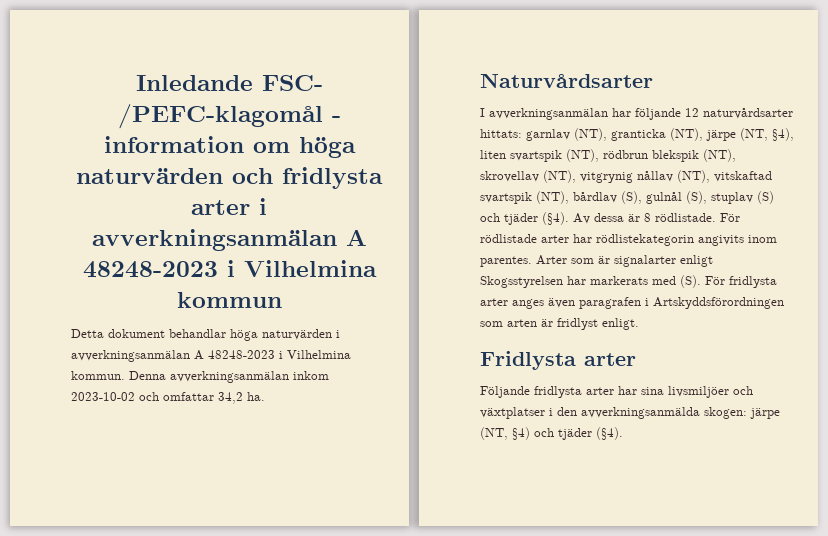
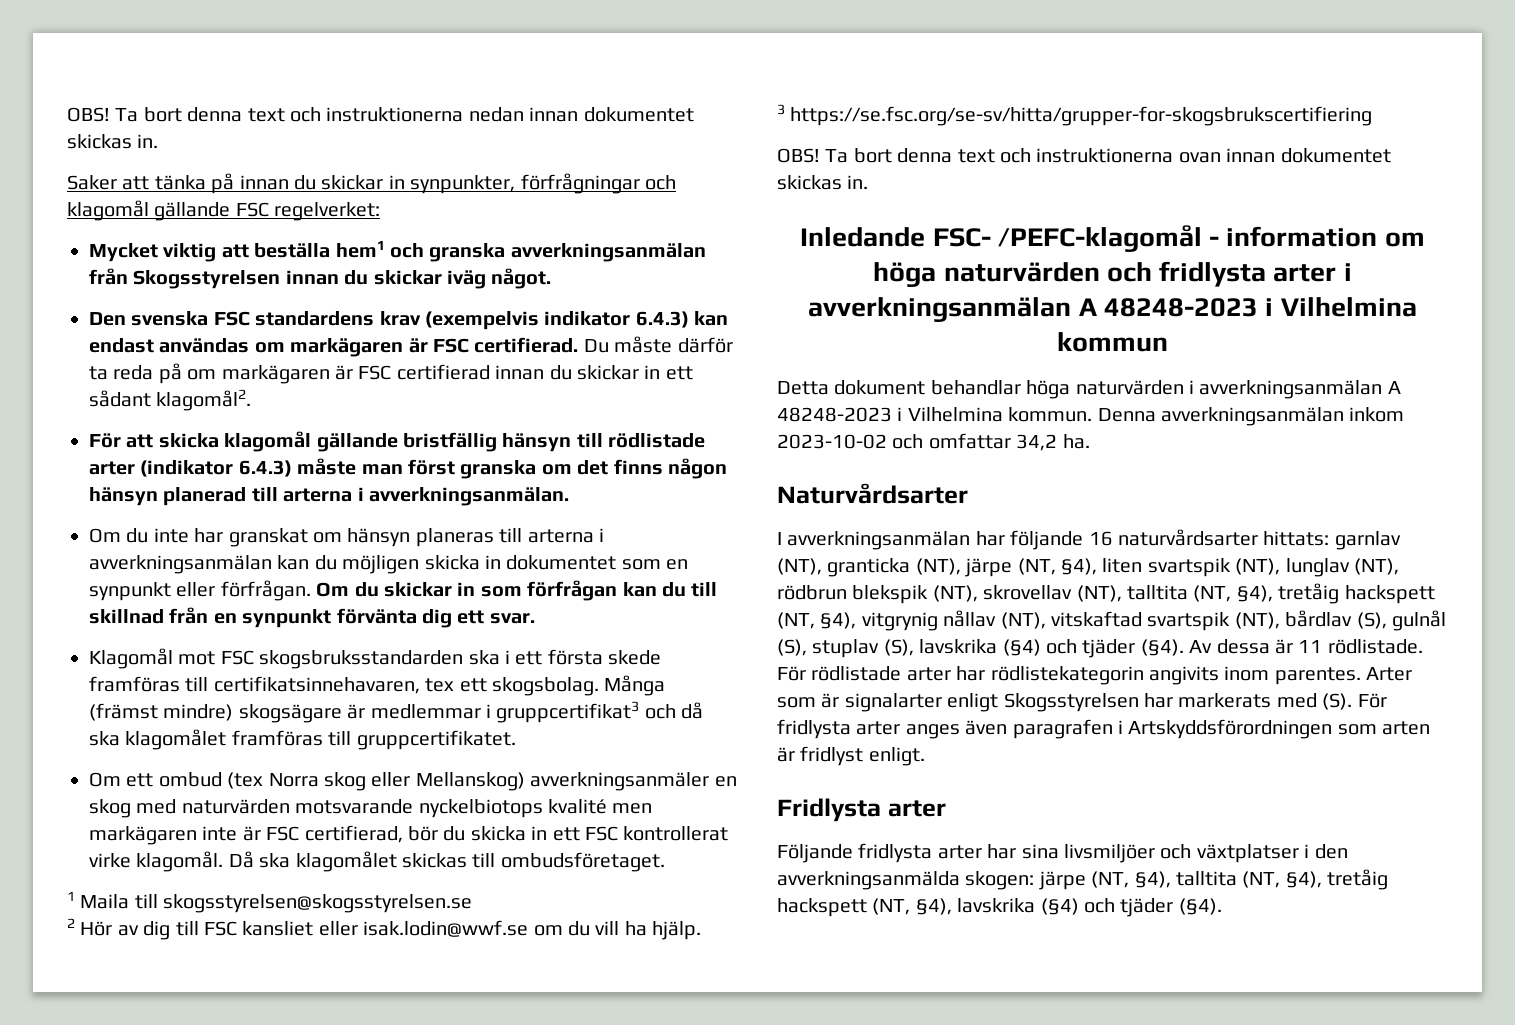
+ OBS! Ta bort denna text och instruktionerna nedan innan dokumentet skickas in.
+ Saker att tänka på innan du skickar in synpunkter, förfrågningar och klagomål gällande FSC regelverket:
+ Mycket viktig att beställa hem1 och granska avverkningsanmälan från Skogsstyrelsen innan du skickar iväg något.
+ Den svenska FSC standardens krav (exempelvis indikator 6.4.3) kan endast användas om markägaren är FSC certifierad. Du måste därför ta reda på om markägaren är FSC certifierad innan du skickar in ett sådant klagomål2.
+ För att skicka klagomål gällande bristfällig hänsyn till rödlistade arter (indikator 6.4.3) måste man först granska om det finns någon hänsyn planerad till arterna i avverkningsanmälan.
+ Om du inte har granskat om hänsyn planeras till arterna i avverkningsanmälan kan du möjligen skicka in dokumentet som en synpunkt eller förfrågan. Om du skickar in som förfrågan kan du till skillnad från en synpunkt förvänta dig ett svar.
+ Klagomål mot FSC skogsbruksstandarden ska i ett första skede framföras till certifikatsinnehavaren, tex ett skogsbolag. Många (främst mindre) skogsägare är medlemmar i gruppcertifikat3 och då ska klagomålet framföras till gruppcertifikatet.
+ Om ett ombud (tex Norra skog eller Mellanskog) avverkningsanmäler en skog med naturvärden motsvarande nyckelbiotops kvalité men markägaren inte är FSC certifierad, bör du skicka in ett FSC kontrollerat virke klagomål. Då ska klagomålet skickas till ombudsföretaget.
+ 1 Maila till skogsstyrelsen@skogsstyrelsen.se
+ 2 Hör av dig till FSC kansliet eller isak.lodin@wwf.se om du vill ha hjälp.
+ 3 https://se.fsc.org/se-sv/hitta/grupper-for-skogsbrukscertifiering
+ OBS! Ta bort denna text och instruktionerna ovan innan dokumentet skickas in.
- I avverkningsanmälan har följande 12 naturvårdsarter hittats: garnlav (NT), granticka (NT), järpe (NT, §4), liten svartspik (NT), rödbrun blekspik (NT), skrovellav (NT), vitgrynig nållav (NT), vitskaftad svartspik (NT), bårdlav (S), gulnål (S), stuplav (S) och tjäder (§4).
+ I avverkningsanmälan har följande 16 naturvårdsarter hittats: garnlav (NT), granticka (NT), järpe (NT, §4), liten svartspik (NT), lunglav (NT), rödbrun blekspik (NT), skrovellav (NT), talltita (NT, §4), tretåig hackspett (NT, §4), vitgrynig nållav (NT), vitskaftad svartspik (NT), bårdlav (S), gulnål (S), stuplav (S), lavskrika (§4) och tjäder (§4).
- Av dessa är 8 rödlistade.
+ Av dessa är 11 rödlistade.
- Följande fridlysta arter har sina livsmiljöer och växtplatser i den avverkningsanmälda skogen: järpe (NT, §4) och tjäder (§4).
+ Följande fridlysta arter har sina livsmiljöer och växtplatser i den avverkningsanmälda skogen: järpe (NT, §4), talltita (NT, §4), tretåig hackspett (NT, §4), lavskrika (§4) och tjäder (§4).

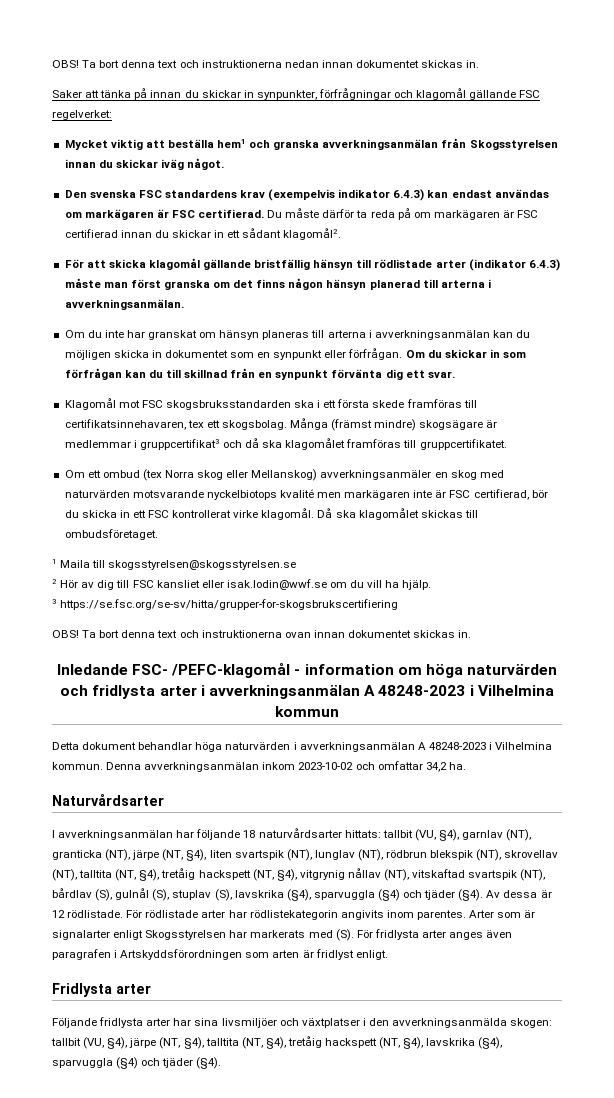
- I avverkningsanmälan har följande 16 naturvårdsarter hittats: garnlav (NT), granticka (NT), järpe (NT, §4), liten svartspik (NT), lunglav (NT), rödbrun blekspik (NT), skrovellav (NT), talltita (NT, §4), tretåig hackspett (NT, §4), vitgrynig nållav (NT), vitskaftad svartspik (NT), bårdlav (S), gulnål (S), stuplav (S), lavskrika (§4) och tjäder (§4).
+ I avverkningsanmälan har följande 18 naturvårdsarter hittats: tallbit (VU, §4), garnlav (NT), granticka (NT), järpe (NT, §4), liten svartspik (NT), lunglav (NT), rödbrun blekspik (NT), skrovellav (NT), talltita (NT, §4), tretåig hackspett (NT, §4), vitgrynig nållav (NT), vitskaftad svartspik (NT), bårdlav (S), gulnål (S), stuplav (S), lavskrika (§4), sparvuggla (§4) och tjäder (§4).
- Av dessa är 11 rödlistade.
+ Av dessa är 12 rödlistade.
- Följande fridlysta arter har sina livsmiljöer och växtplatser i den avverkningsanmälda skogen: järpe (NT, §4), talltita (NT, §4), tretåig hackspett (NT, §4), lavskrika (§4) och tjäder (§4).
+ Följande fridlysta arter har sina livsmiljöer och växtplatser i den avverkningsanmälda skogen: tallbit (VU, §4), järpe (NT, §4), talltita (NT, §4), tretåig hackspett (NT, §4), lavskrika (§4), sparvuggla (§4) och tjäder (§4).

